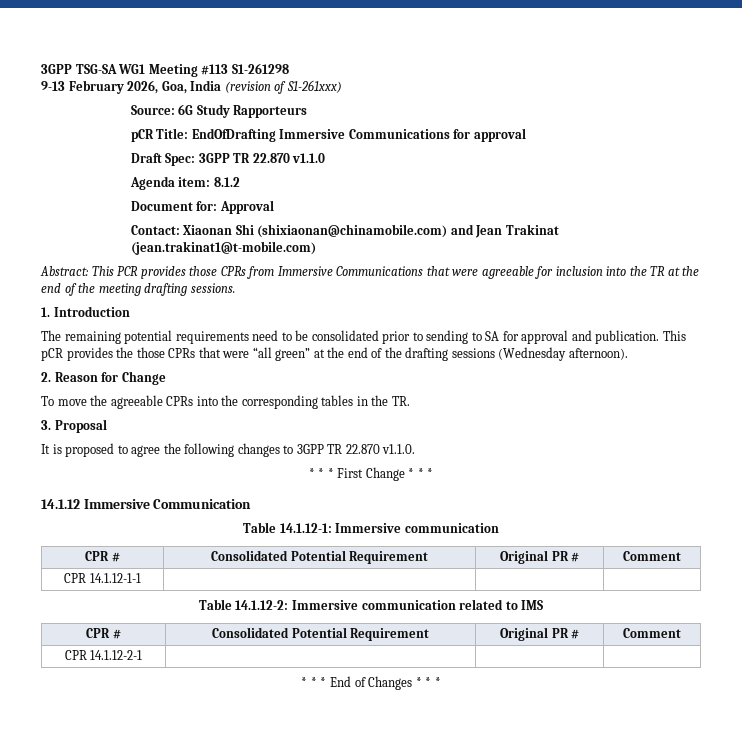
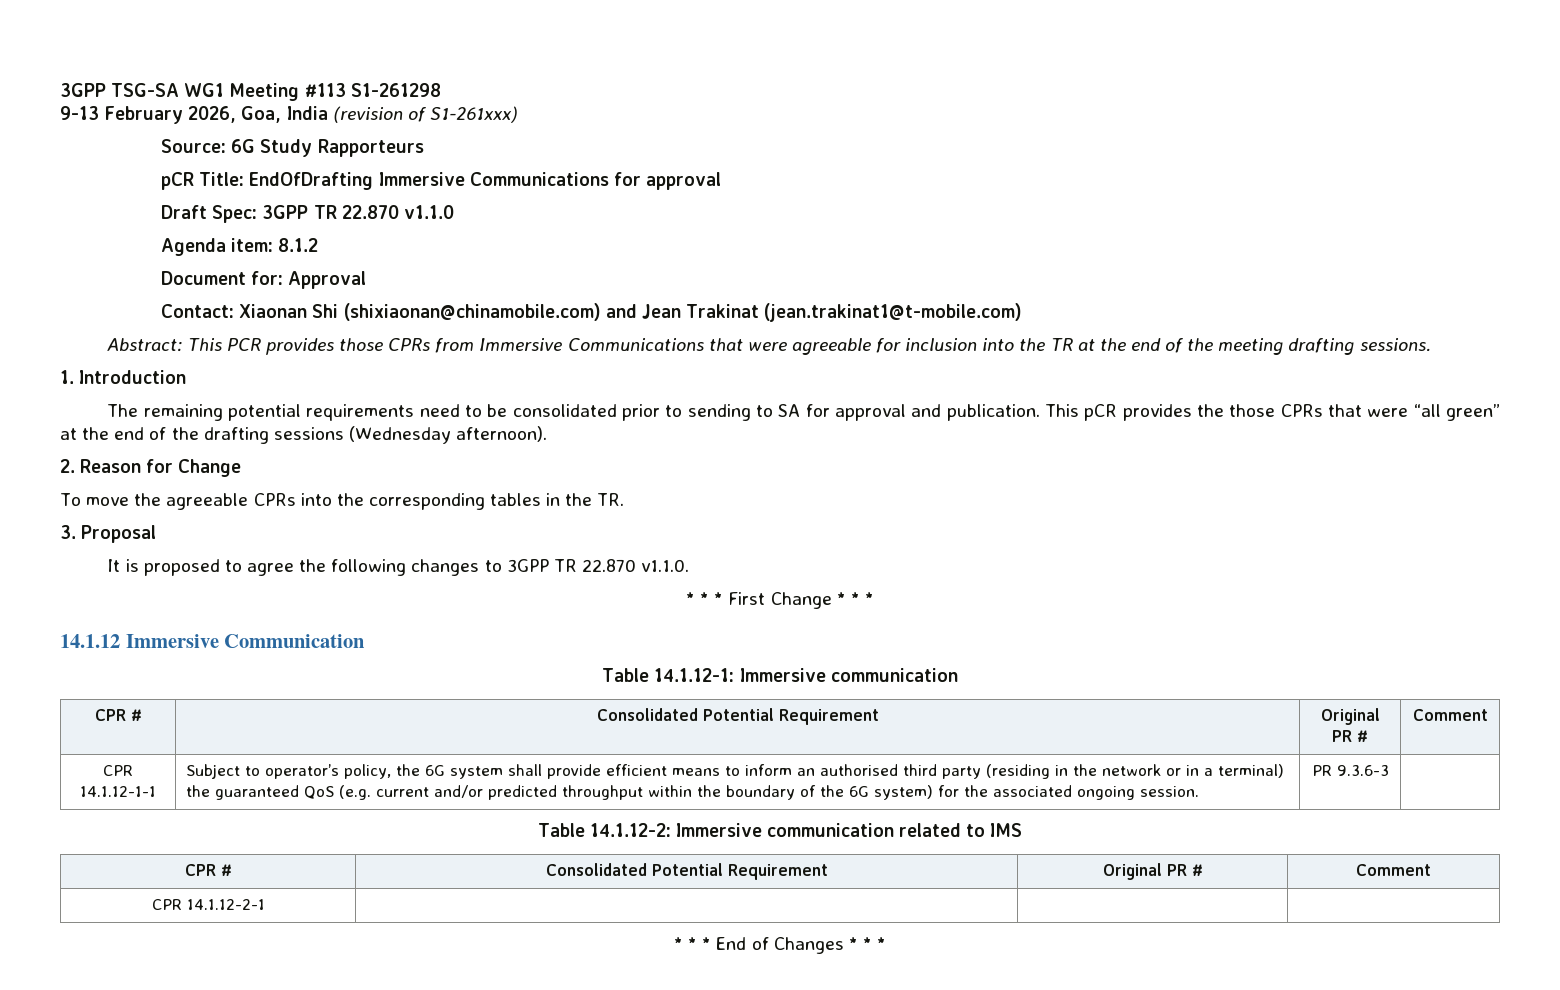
+ Subject to operator’s policy, the 6G system shall provide efficient means to inform an authorised third party (residing in the network or in a terminal) the guaranteed QoS (e.g. current and/or predicted throughput within the boundary of the 6G system) for the associated ongoing session. | PR 9.3.6-3

